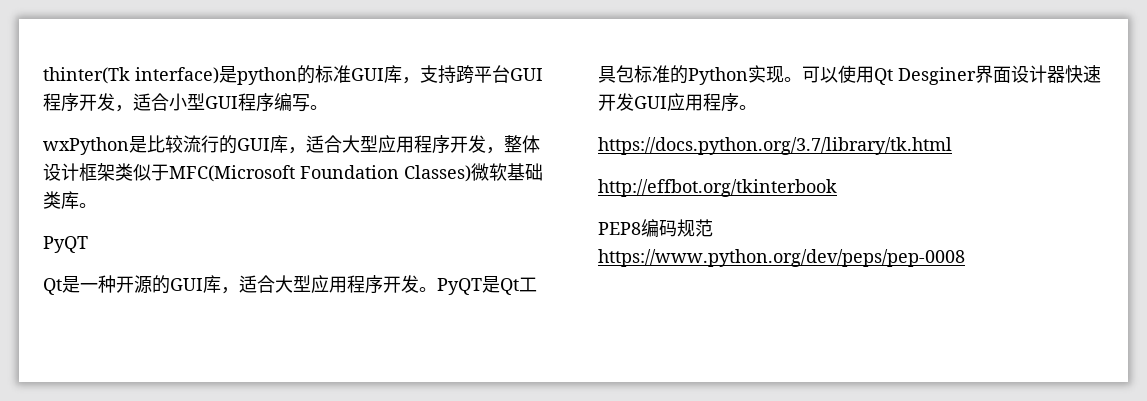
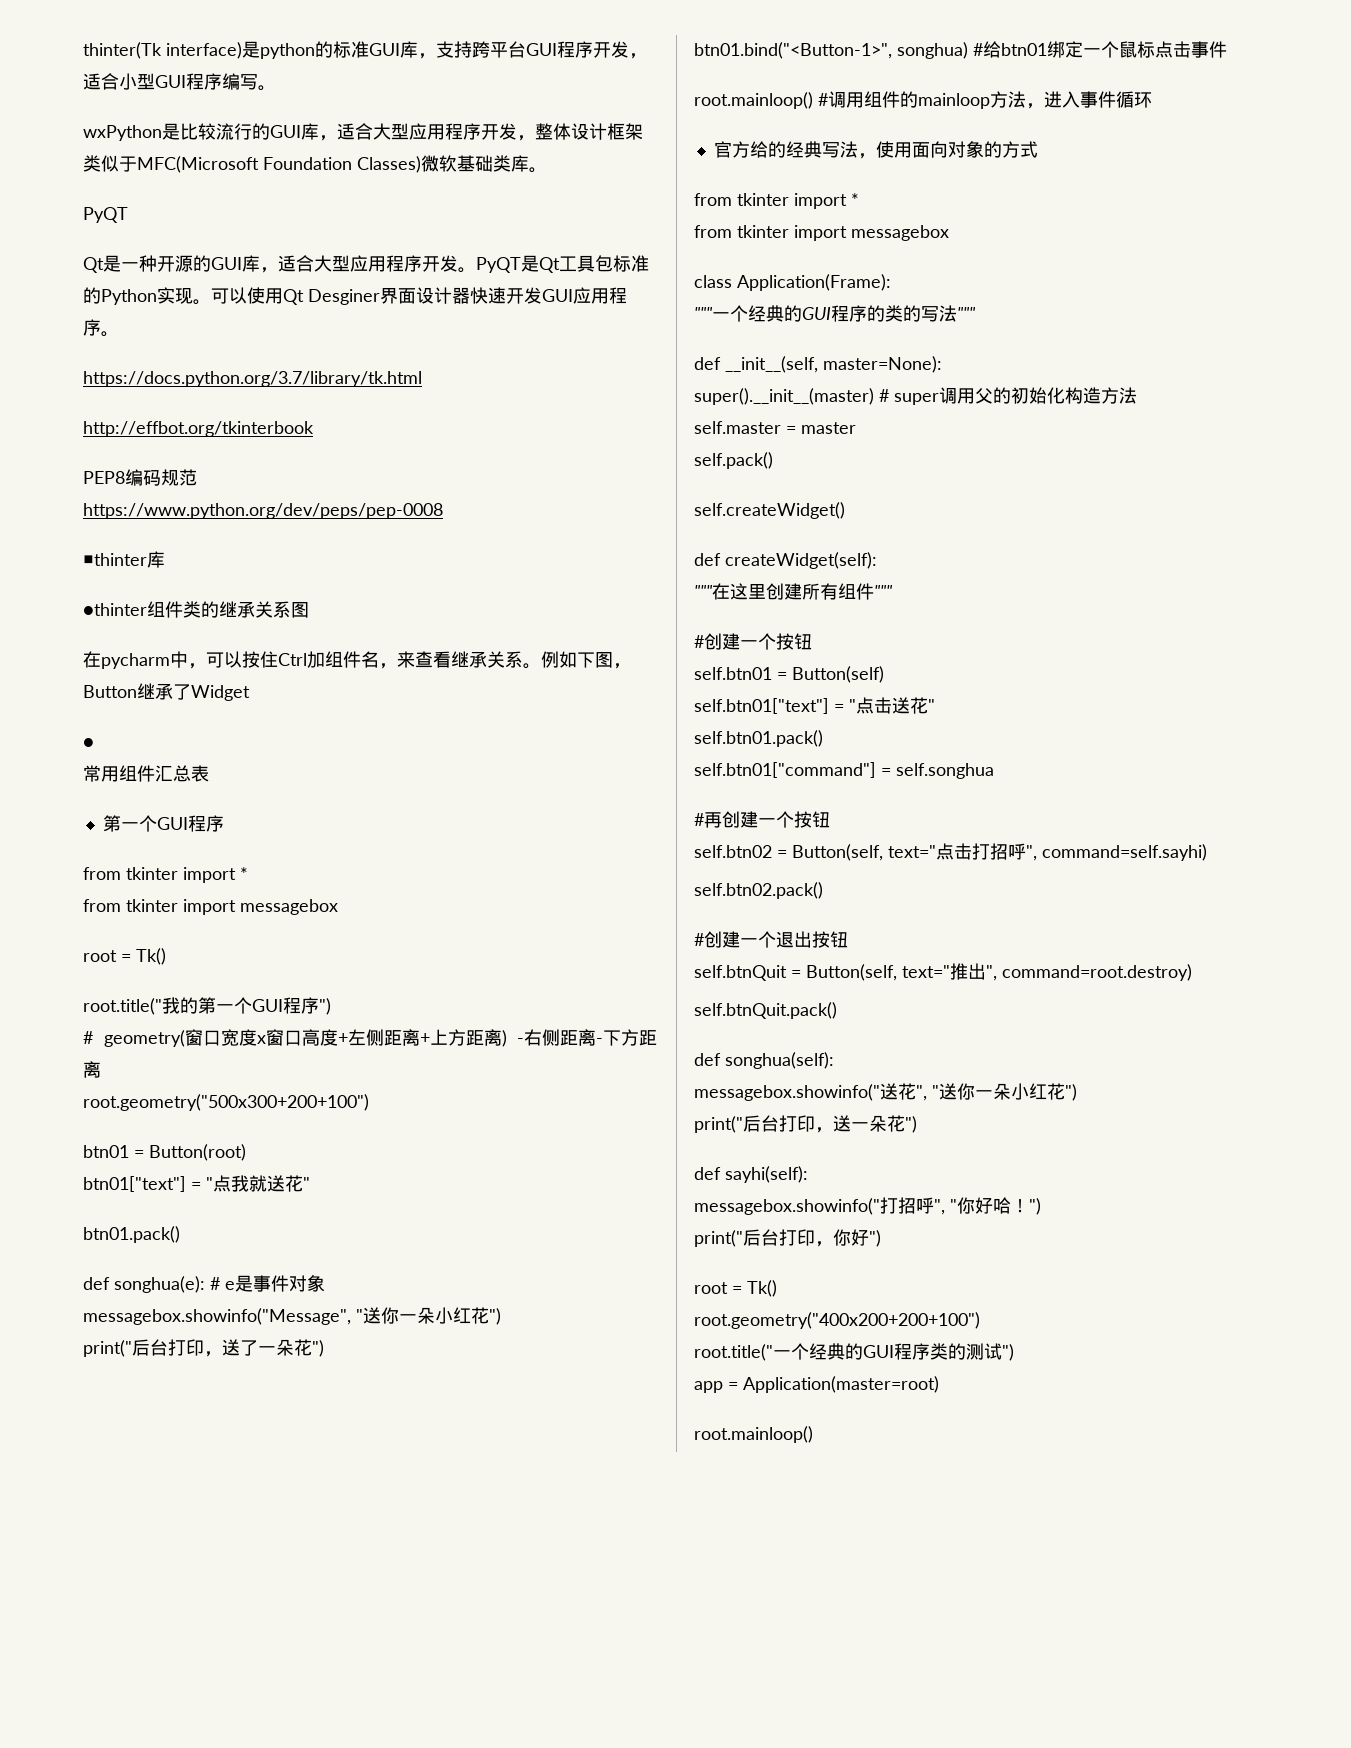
+ ■thinter库
+ ●thinter组件类的继承关系图
+ 在pycharm中，可以按住Ctrl加组件名，来查看继承关系。例如下图，Button继承了Widget
+ ●
+ 常用组件汇总表
+ 第一个GUI程序
+ from tkinter import *
+ from tkinter import messagebox
+ root = Tk()
+ root.title("我的第一个GUI程序")
+ # geometry(窗口宽度x窗口高度+左侧距离+上方距离) -右侧距离-下方距离
+ root.geometry("500x300+200+100")
+ btn01 = Button(root)
+ btn01["text"] = "点我就送花"
+ btn01.pack()
+ def songhua(e): # e是事件对象
+ messagebox.showinfo("Message", "送你一朵小红花")
+ print("后台打印，送了一朵花")
+ btn01.bind("<Button-1>", songhua) #给btn01绑定一个鼠标点击事件
+ root.mainloop() #调用组件的mainloop方法，进入事件循环
+ 官方给的经典写法，使用面向对象的方式
+ from tkinter import *
+ from tkinter import messagebox
+ class Application(Frame):
+ """一个经典的GUI程序的类的写法"""
+ def __init__(self, master=None):
+ super().__init__(master) # super调用父的初始化构造方法
+ self.master = master
+ self.pack()
+ self.createWidget()
+ def createWidget(self):
+ """在这里创建所有组件"""
+ #创建一个按钮
+ self.btn01 = Button(self)
+ self.btn01["text"] = "点击送花"
+ self.btn01.pack()
+ self.btn01["command"] = self.songhua
+ #再创建一个按钮
+ self.btn02 = Button(self, text="点击打招呼", command=self.sayhi)
+ self.btn02.pack()
+ #创建一个退出按钮
+ self.btnQuit = Button(self, text="推出", command=root.destroy)
+ self.btnQuit.pack()
+ def songhua(self):
+ messagebox.showinfo("送花", "送你一朵小红花")
+ print("后台打印，送一朵花")
+ def sayhi(self):
+ messagebox.showinfo("打招呼", "你好哈！")
+ print("后台打印，你好")
+ root = Tk()
+ root.geometry("400x200+200+100")
+ root.title("一个经典的GUI程序类的测试")
+ app = Application(master=root)
+ root.mainloop()

